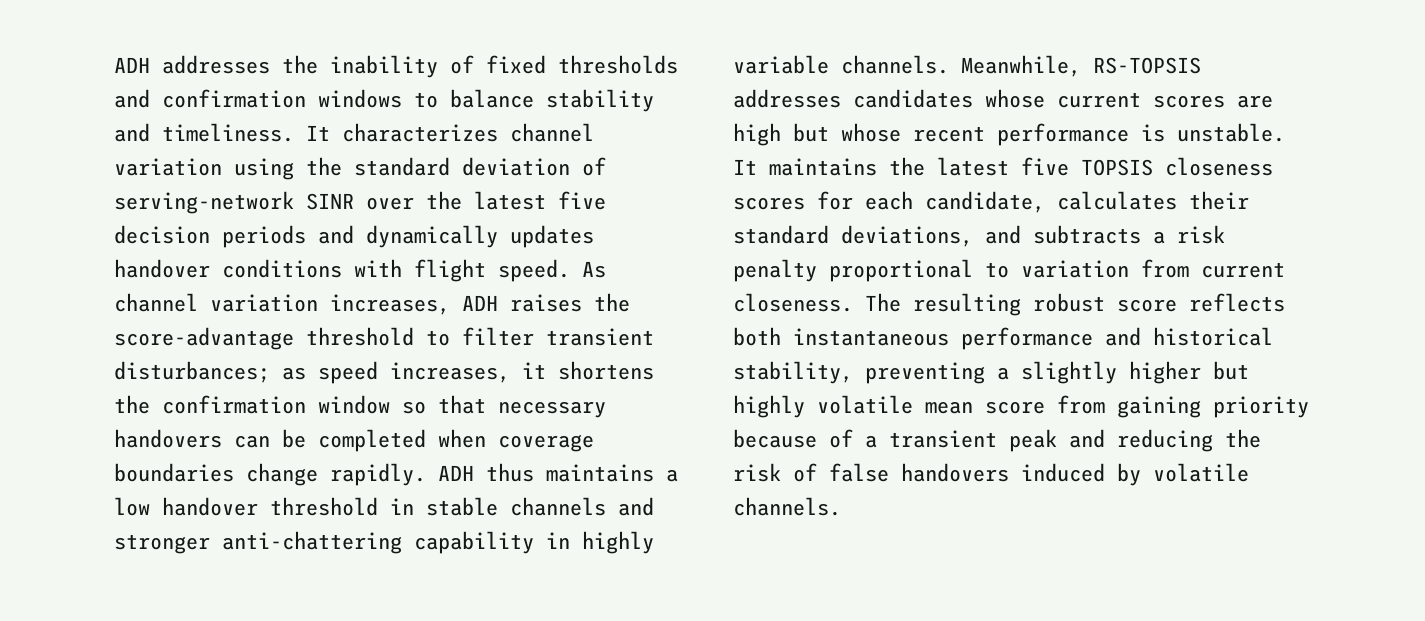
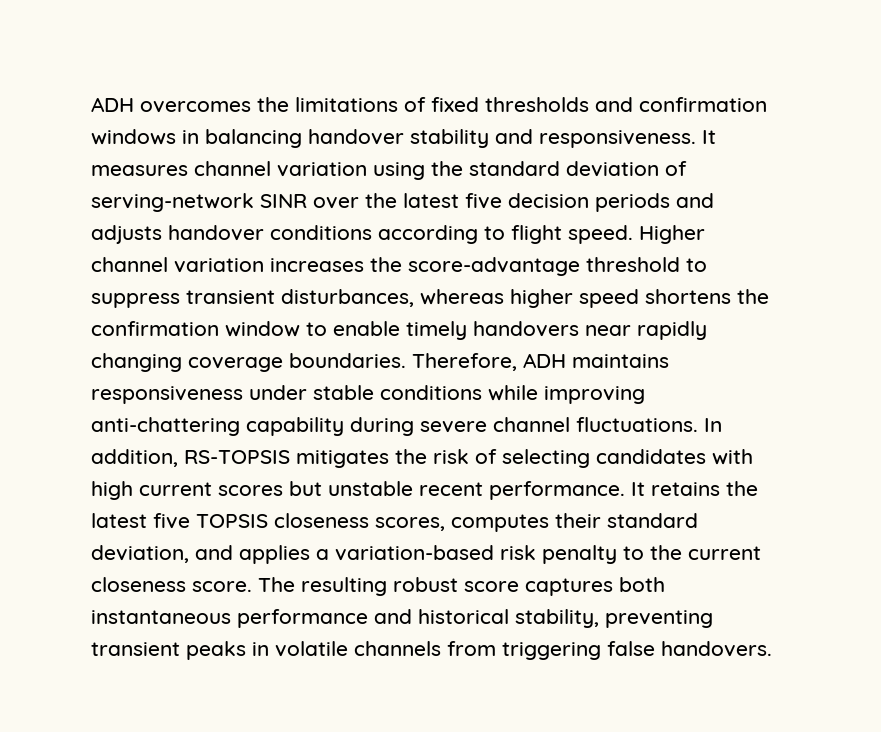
- ADH addresses the inability of fixed thresholds and confirmation windows to balance stability and timeliness. It characterizes channel variation using the standard deviation of serving-network SINR over the latest five decision periods and dynamically updates handover conditions with flight speed.
+ ADH overcomes the limitations of fixed thresholds and confirmation windows in balancing handover stability and responsiveness. It measures channel variation using the standard deviation of serving-network SINR over the latest five decision periods and adjusts handover conditions according to flight speed.
- As channel variation increases, ADH raises the score-advantage threshold to filter transient disturbances; as speed increases, it shortens the confirmation window so that necessary handovers can be completed when coverage boundaries change rapidly. ADH thus maintains a low handover threshold in stable channels and stronger anti-chattering capability in highly variable channels. Meanwhile, RS-TOPSIS addresses candidates whose current scores are high but whose recent performance is unstable. It maintains the latest five TOPSIS closeness scores for each candidate, calculates their standard deviations, and subtracts a risk penalty proportional to variation from current closeness.
+ Higher channel variation increases the score-advantage threshold to suppress transient disturbances, whereas higher speed shortens the confirmation window to enable timely handovers near rapidly changing coverage boundaries. Therefore, ADH maintains responsiveness under stable conditions while improving anti-chattering capability during severe channel fluctuations. In addition, RS-TOPSIS mitigates the risk of selecting candidates with high current scores but unstable recent performance. It retains the latest five TOPSIS closeness scores, computes their standard deviation, and applies a variation-based risk penalty to the current closeness score.
- The resulting robust score reflects both instantaneous performance and historical stability, preventing a slightly higher but highly volatile mean score from gaining priority because of a transient peak and reducing the risk of false handovers induced by volatile channels.
+ The resulting robust score captures both instantaneous performance and historical stability, preventing transient peaks in volatile channels from triggering false handovers.

